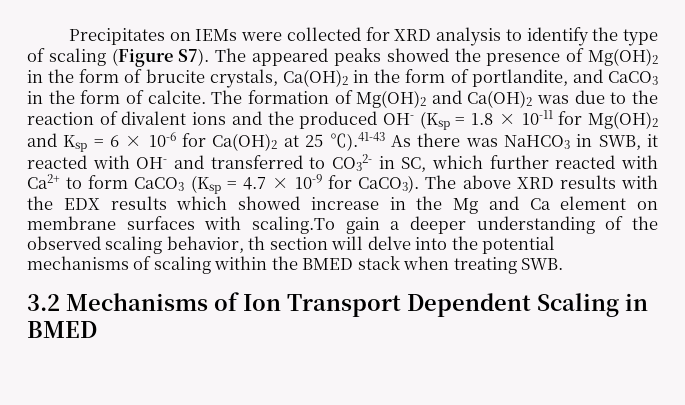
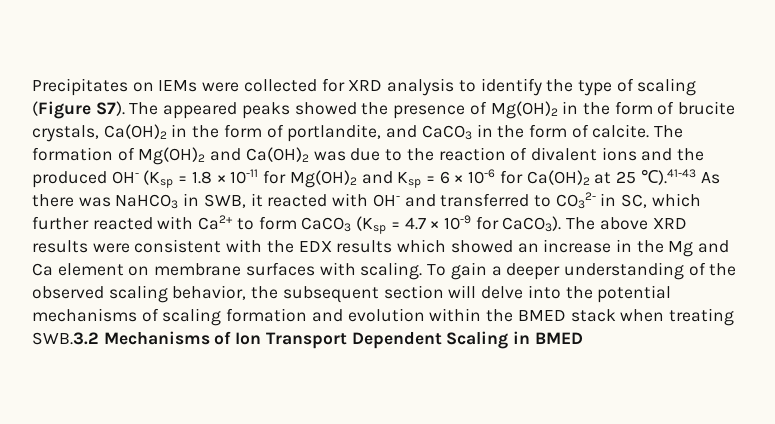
- The above XRD results with the EDX results which showed increase in the Mg and Ca element on membrane surfaces with scaling.To gain a deeper understanding of the observed scaling behavior, th section will delve into the potential mechanisms of scaling within the BMED stack when treating SWB.
- 3.2 Mechanisms of Ion Transport Dependent Scaling in BMED
+ The above XRD results were consistent with the EDX results which showed an increase in the Mg and Ca element on membrane surfaces with scaling. To gain a deeper understanding of the observed scaling behavior, the subsequent section will delve into the potential mechanisms of scaling formation and evolution within the BMED stack when treating SWB.3.2 Mechanisms of Ion Transport Dependent Scaling in BMED

